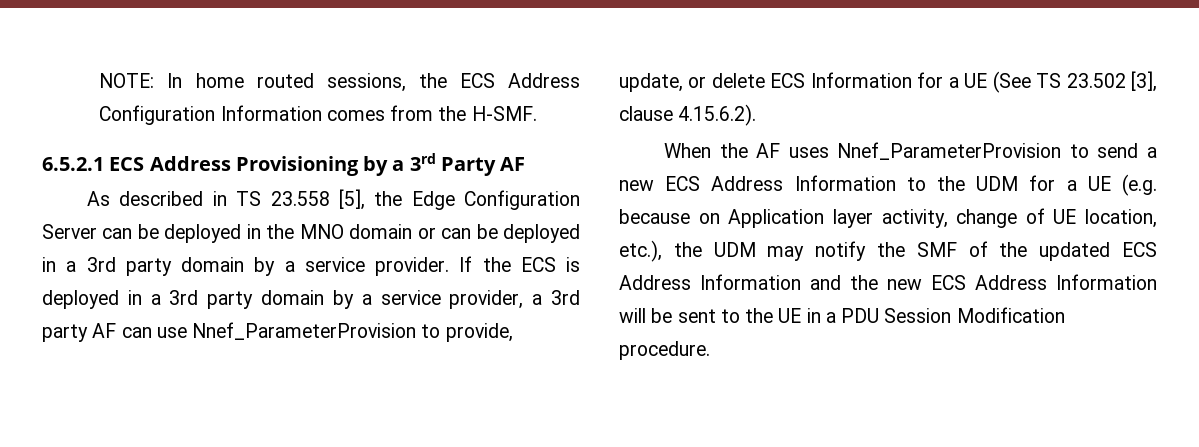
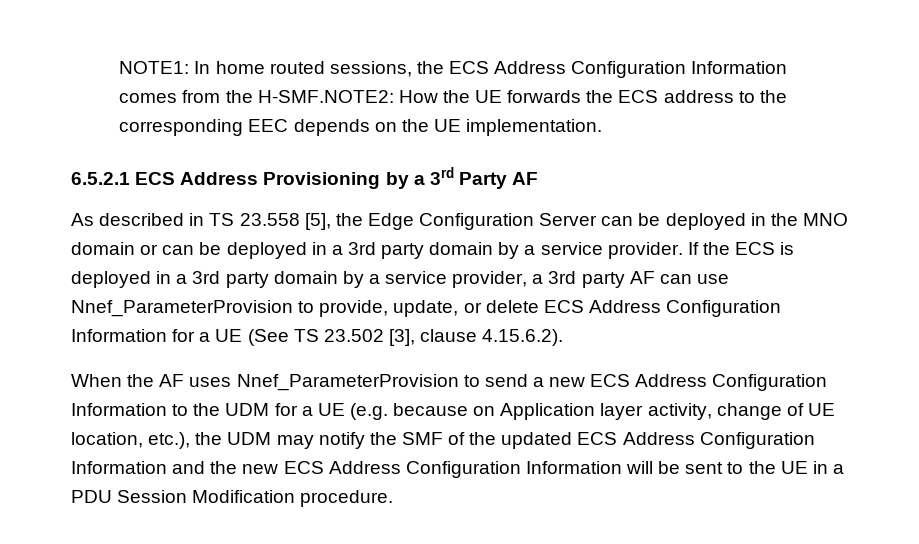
- NOTE: In home routed sessions, the ECS Address Configuration Information comes from the H-SMF.
+ NOTE1: In home routed sessions, the ECS Address Configuration Information comes from the H-SMF.NOTE2: How the UE forwards the ECS address to the corresponding EEC depends on the UE implementation.
- If the ECS is deployed in a 3rd party domain by a service provider, a 3rd party AF can use Nnef_ParameterProvision to provide, update, or delete ECS Information for a UE (See TS 23.502 [3], clause 4.15.6.2).
+ If the ECS is deployed in a 3rd party domain by a service provider, a 3rd party AF can use Nnef_ParameterProvision to provide, update, or delete ECS Address Configuration Information for a UE (See TS 23.502 [3], clause 4.15.6.2).
- When the AF uses Nnef_ParameterProvision to send a new ECS Address Information to the UDM for a UE (e.g. because on Application layer activity, change of UE location, etc.), the UDM may notify the SMF of the updated ECS Address Information and the new ECS Address Information will be sent to the UE in a PDU Session Modification procedure.
+ When the AF uses Nnef_ParameterProvision to send a new ECS Address Configuration Information to the UDM for a UE (e.g. because on Application layer activity, change of UE location, etc.), the UDM may notify the SMF of the updated ECS Address Configuration Information and the new ECS Address Configuration Information will be sent to the UE in a PDU Session Modification procedure.

